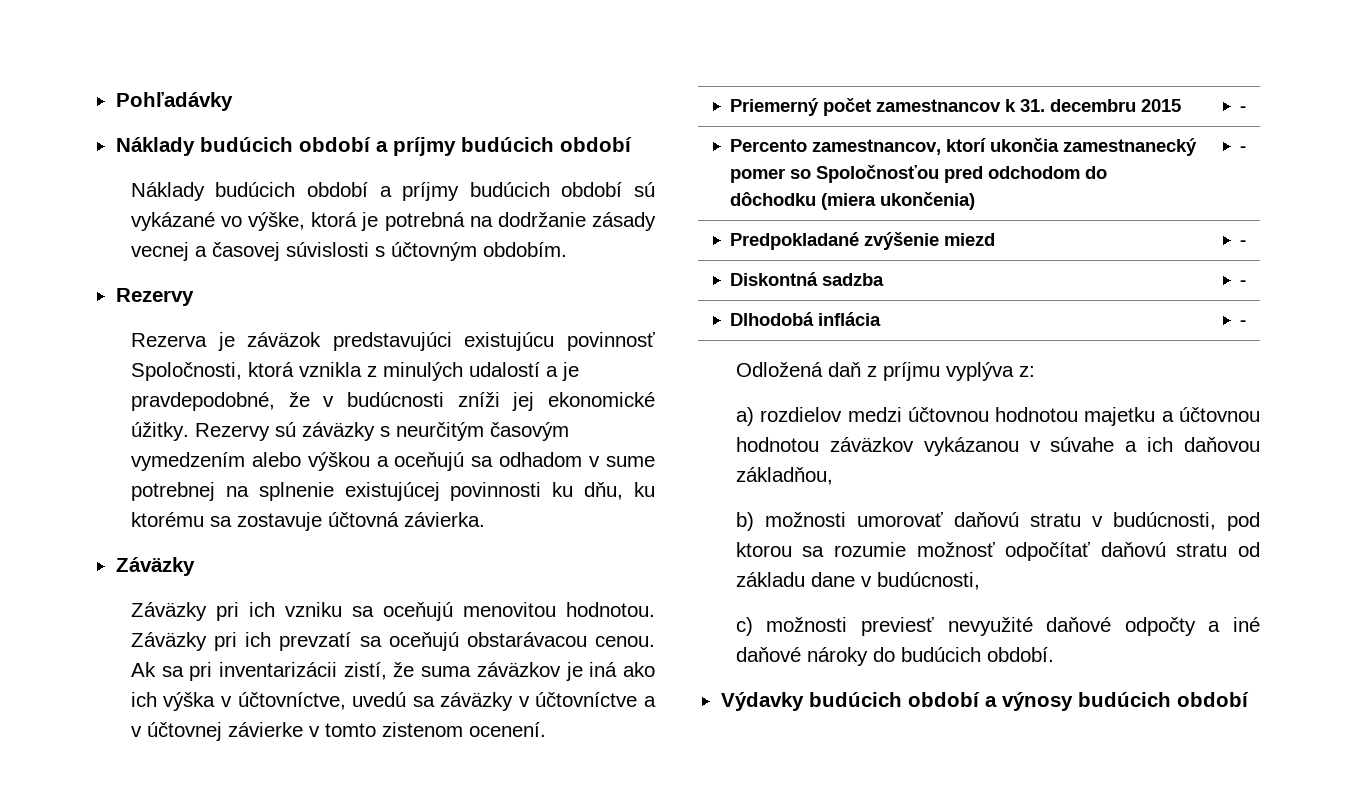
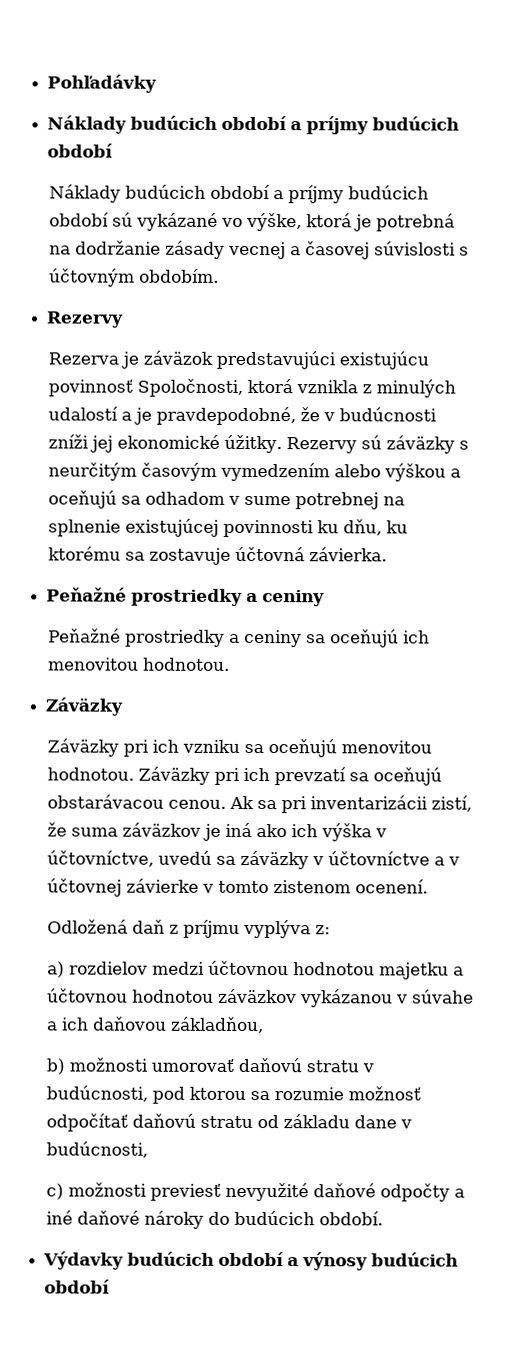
  Rezervy sú záväzky s neurčitým časovým vymedzením alebo výškou a oceňujú sa odhadom v sume potrebnej na splnenie existujúcej povinnosti ku dňu, ku ktorému sa zostavuje účtovná závierka.
+ Peňažné prostriedky a ceniny
+ Peňažné prostriedky a ceniny sa oceňujú ich menovitou hodnotou.
- Priemerný počet zamestnancov k 31. decembru 2015 | -
- Percento zamestnancov, ktorí ukončia zamestnanecký pomer so Spoločnosťou pred odchodom do dôchodku (miera ukončenia) | -
- Predpokladané zvýšenie miezd | -
- Diskontná sadzba | -
- Dlhodobá inflácia | -

